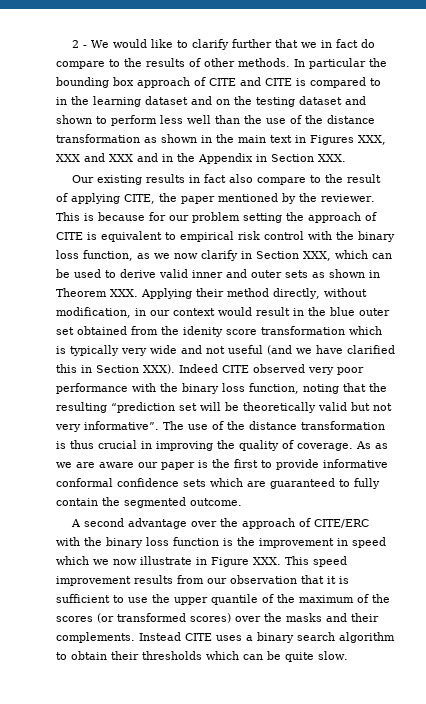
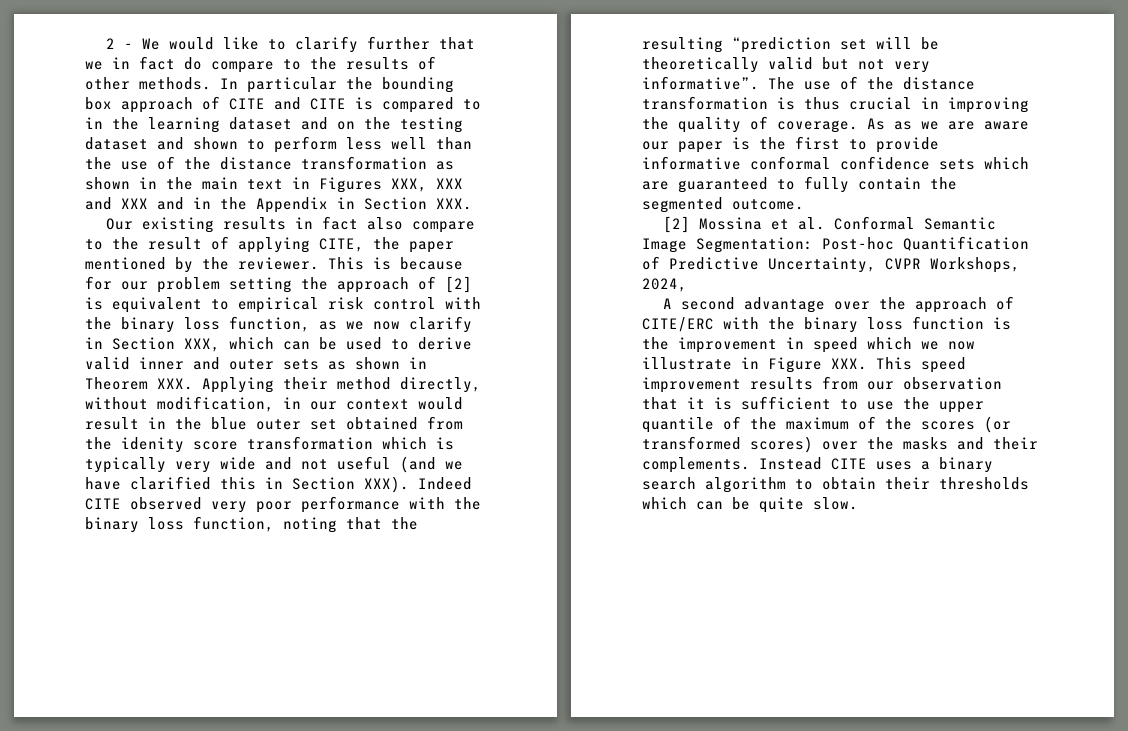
- This is because for our problem setting the approach of CITE is equivalent to empirical risk control with the binary loss function, as we now clarify in Section XXX, which can be used to derive valid inner and outer sets as shown in Theorem XXX. Applying their method directly, without modification, in our context would result in the blue outer set obtained from the idenity score transformation which is typically very wide and not useful (and we have clarified this in Section XXX).
+ This is because for our problem setting the approach of [2] is equivalent to empirical risk control with the binary loss function, as we now clarify in Section XXX, which can be used to derive valid inner and outer sets as shown in Theorem XXX. Applying their method directly, without modification, in our context would result in the blue outer set obtained from the idenity score transformation which is typically very wide and not useful (and we have clarified this in Section XXX).
+ [2] Mossina et al. Conformal Semantic Image Segmentation: Post-hoc Quantification of Predictive Uncertainty, CVPR Workshops, 2024,

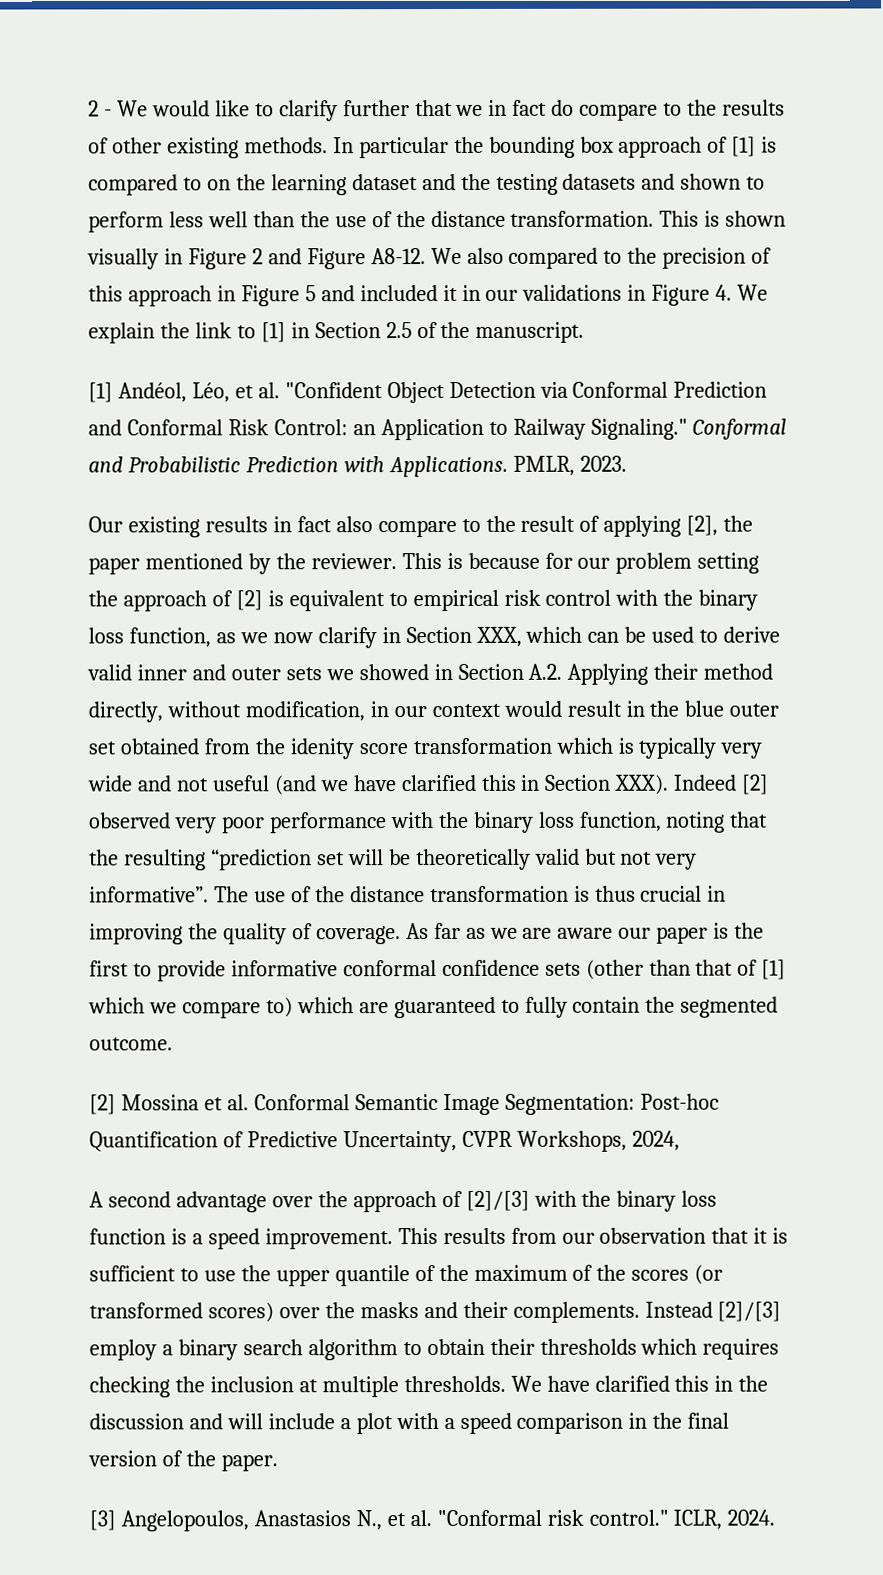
- 2 - We would like to clarify further that we in fact do compare to the results of other methods.
+ 2 - We would like to clarify further that we in fact do compare to the results of other existing methods.
- In particular the bounding box approach of CITE and CITE is compared to in the learning dataset and on the testing dataset and shown to perform less well than the use of the distance transformation as shown in the main text in Figures XXX, XXX and XXX and in the Appendix in Section XXX.
+ In particular the bounding box approach of [1] is compared to on the learning dataset and the testing datasets and shown to perform less well than the use of the distance transformation. This is shown visually in Figure 2 and Figure A8-12. We also compared to the precision of this approach in Figure 5 and included it in our validations in Figure 4. We explain the link to [1] in Section 2.5 of the manuscript.
+ [1] Andéol, Léo, et al. "Confident Object Detection via Conformal Prediction and Conformal Risk Control: an Application to Railway Signaling." Conformal and Probabilistic Prediction with Applications. PMLR, 2023.
- Our existing results in fact also compare to the result of applying CITE, the paper mentioned by the reviewer.
+ Our existing results in fact also compare to the result of applying [2], the paper mentioned by the reviewer.
- This is because for our problem setting the approach of [2] is equivalent to empirical risk control with the binary loss function, as we now clarify in Section XXX, which can be used to derive valid inner and outer sets as shown in Theorem XXX. Applying their method directly, without modification, in our context would result in the blue outer set obtained from the idenity score transformation which is typically very wide and not useful (and we have clarified this in Section XXX).
+ This is because for our problem setting the approach of [2] is equivalent to empirical risk control with the binary loss function, as we now clarify in Section XXX, which can be used to derive valid inner and outer sets we showed in Section A.2. Applying their method directly, without modification, in our context would result in the blue outer set obtained from the idenity score transformation which is typically very wide and not useful (and we have clarified this in Section XXX).
- Indeed CITE observed very poor performance with the binary loss function, noting that the resulting “prediction set will be theoretically valid but not very informative”.
+ Indeed [2] observed very poor performance with the binary loss function, noting that the resulting “prediction set will be theoretically valid but not very informative”.
- As as we are aware our paper is the first to provide informative conformal confidence sets which are guaranteed to fully contain the segmented outcome.
+ As far as we are aware our paper is the first to provide informative conformal confidence sets (other than that of [1] which we compare to) which are guaranteed to fully contain the segmented outcome.
- A second advantage over the approach of CITE/ERC with the binary loss function is the improvement in speed which we now illustrate in Figure XXX. This speed improvement results from our observation that it is sufficient to use the upper quantile of the maximum of the scores (or transformed scores) over the masks and their complements.
+ A second advantage over the approach of [2]/[3] with the binary loss function is a speed improvement. This results from our observation that it is sufficient to use the upper quantile of the maximum of the scores (or transformed scores) over the masks and their complements.
- Instead CITE uses a binary search algorithm to obtain their thresholds which can be quite slow.
+ Instead [2]/[3] employ a binary search algorithm to obtain their thresholds which requires checking the inclusion at multiple thresholds. We have clarified this in the discussion and will include a plot with a speed comparison in the final version of the paper.
+ [3] Angelopoulos, Anastasios N., et al. "Conformal risk control." ICLR, 2024.

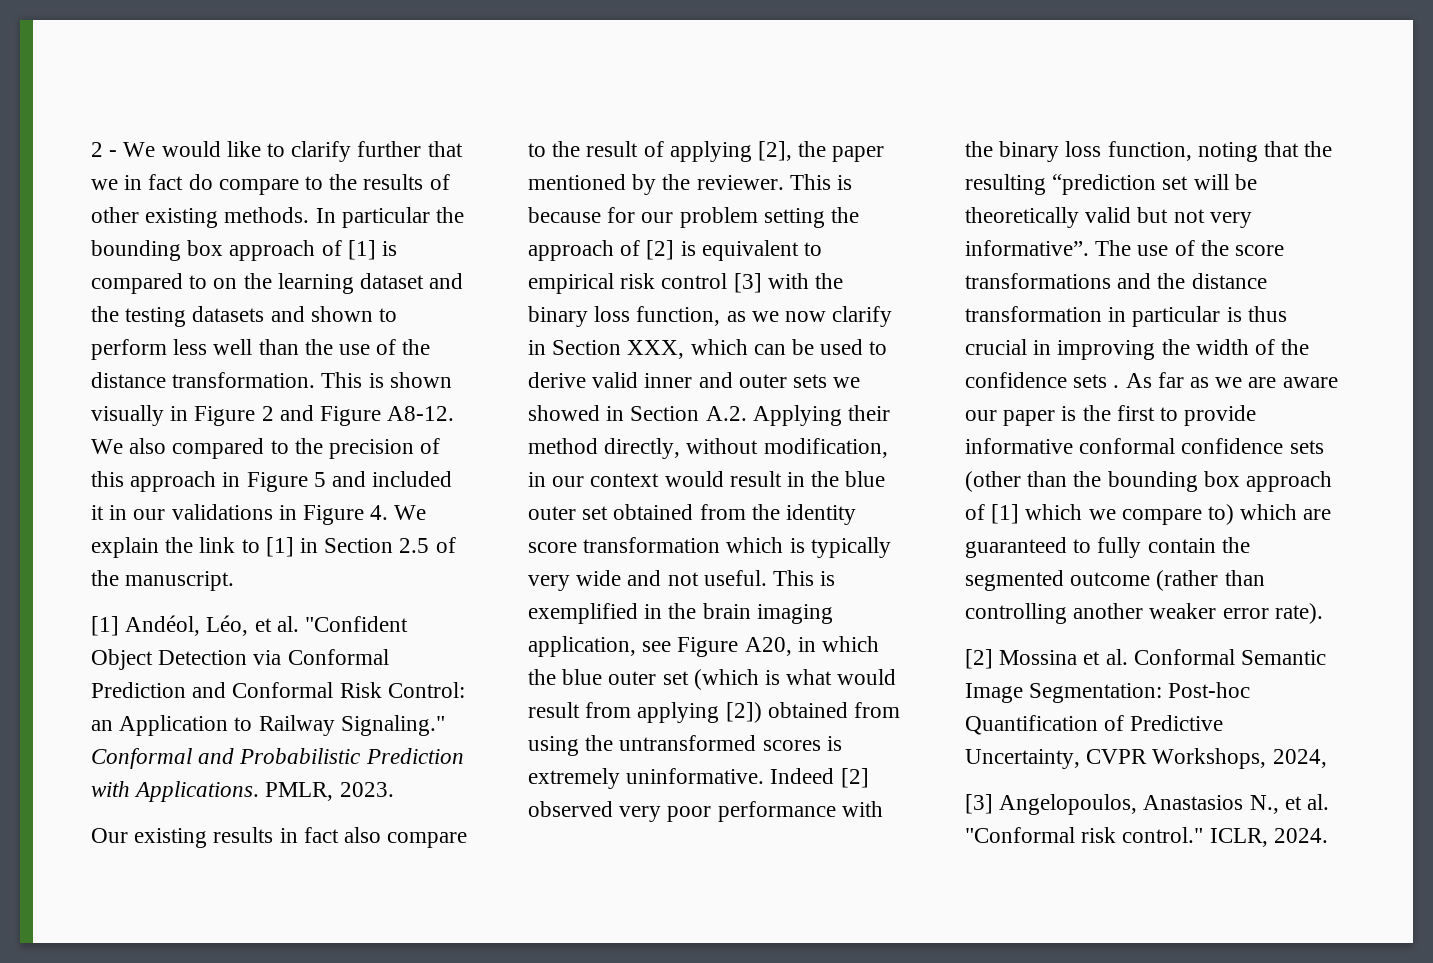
- This is because for our problem setting the approach of [2] is equivalent to empirical risk control with the binary loss function, as we now clarify in Section XXX, which can be used to derive valid inner and outer sets we showed in Section A.2. Applying their method directly, without modification, in our context would result in the blue outer set obtained from the idenity score transformation which is typically very wide and not useful (and we have clarified this in Section XXX).
+ This is because for our problem setting the approach of [2] is equivalent to empirical risk control [3] with the binary loss function, as we now clarify in Section XXX, which can be used to derive valid inner and outer sets we showed in Section A.2. Applying their method directly, without modification, in our context would result in the blue outer set obtained from the identity score transformation which is typically very wide and not useful. This is exemplified in the brain imaging application, see Figure A20, in which the blue outer set (which is what would result from applying [2]) obtained from using the untransformed scores is extremely uninformative.
- The use of the distance transformation is thus crucial in improving the quality of coverage.
+ The use of the score transformations and the distance transformation in particular is thus crucial in improving the width of the confidence sets .
- As far as we are aware our paper is the first to provide informative conformal confidence sets (other than that of [1] which we compare to) which are guaranteed to fully contain the segmented outcome.
+ As far as we are aware our paper is the first to provide informative conformal confidence sets (other than the bounding box approach of [1] which we compare to) which are guaranteed to fully contain the segmented outcome (rather than controlling another weaker error rate).
- A second advantage over the approach of [2]/[3] with the binary loss function is a speed improvement. This results from our observation that it is sufficient to use the upper quantile of the maximum of the scores (or transformed scores) over the masks and their complements. Instead [2]/[3] employ a binary search algorithm to obtain their thresholds which requires checking the inclusion at multiple thresholds. We have clarified this in the discussion and will include a plot with a speed comparison in the final version of the paper.

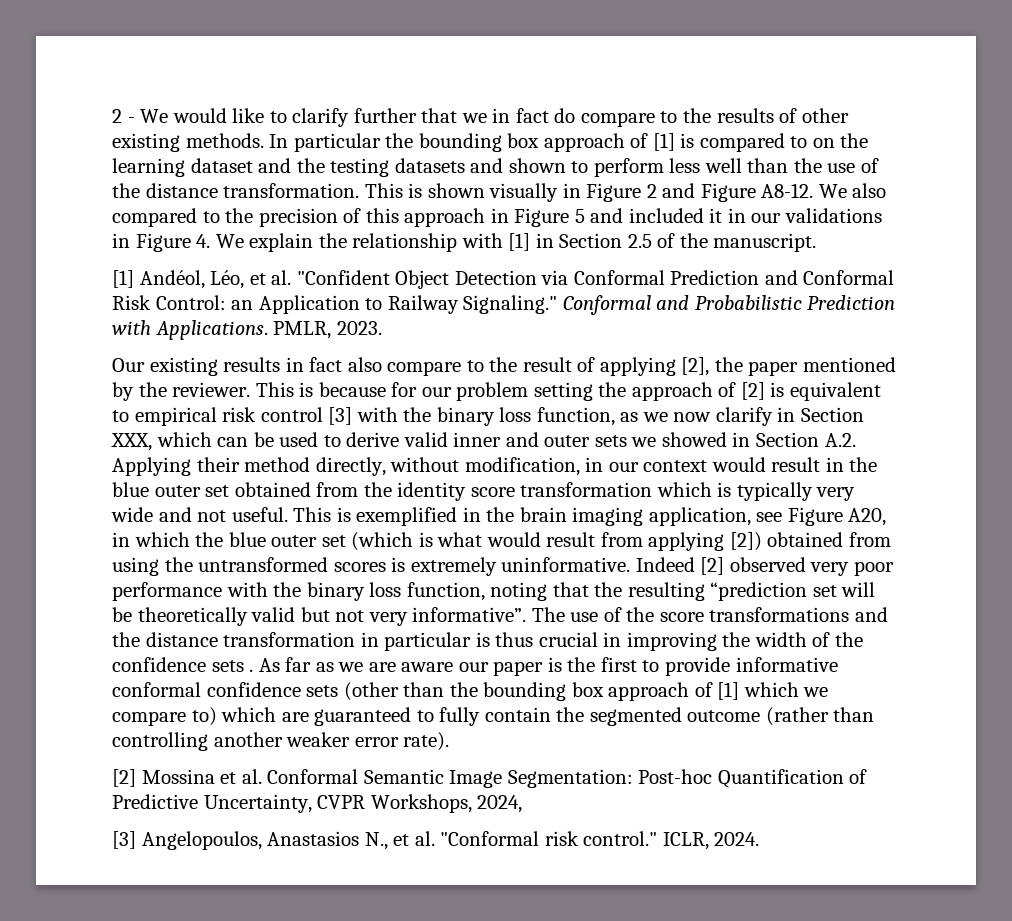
- We also compared to the precision of this approach in Figure 5 and included it in our validations in Figure 4. We explain the link to [1] in Section 2.5 of the manuscript.
+ We also compared to the precision of this approach in Figure 5 and included it in our validations in Figure 4. We explain the relationship with [1] in Section 2.5 of the manuscript.

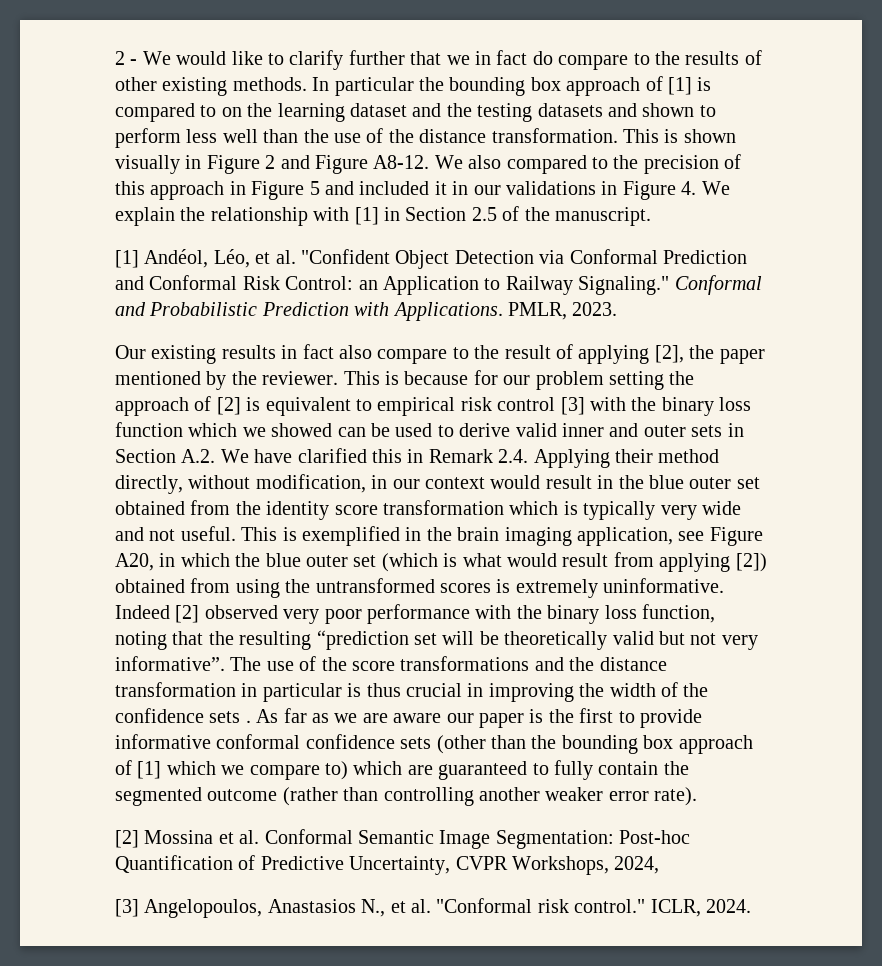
- This is because for our problem setting the approach of [2] is equivalent to empirical risk control [3] with the binary loss function, as we now clarify in Section XXX, which can be used to derive valid inner and outer sets we showed in Section A.2. Applying their method directly, without modification, in our context would result in the blue outer set obtained from the identity score transformation which is typically very wide and not useful.
+ This is because for our problem setting the approach of [2] is equivalent to empirical risk control [3] with the binary loss function which we showed can be used to derive valid inner and outer sets in Section A.2. We have clarified this in Remark 2.4. Applying their method directly, without modification, in our context would result in the blue outer set obtained from the identity score transformation which is typically very wide and not useful.

